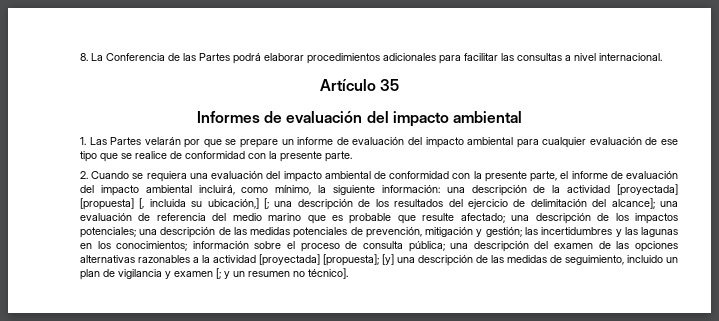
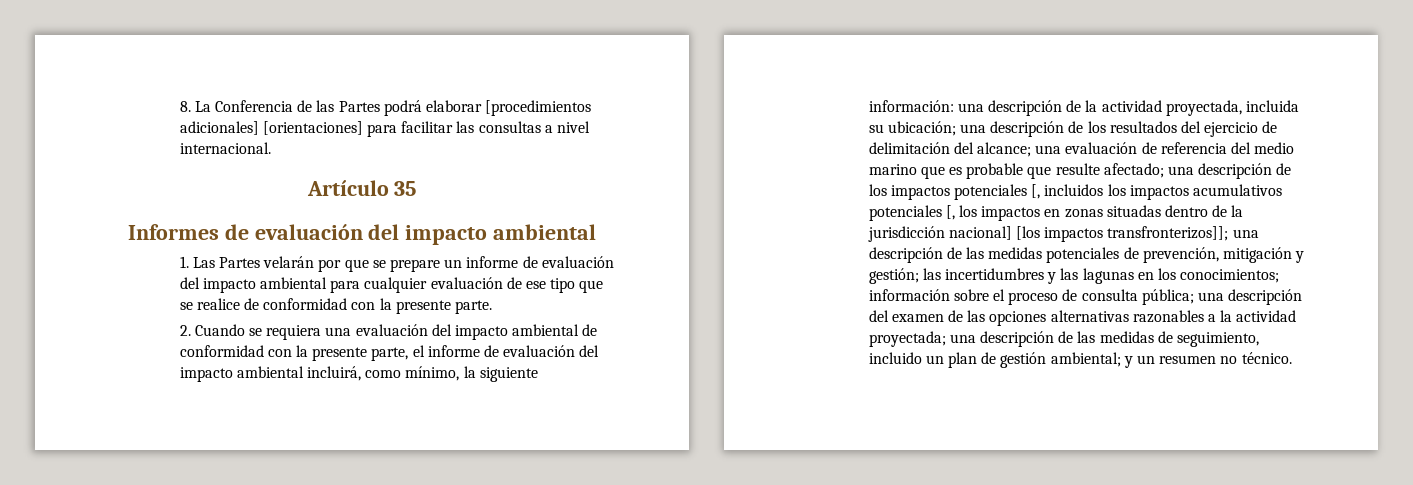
- 8. La Conferencia de las Partes podrá elaborar procedimientos adicionales para facilitar las consultas a nivel internacional.
+ 8. La Conferencia de las Partes podrá elaborar [procedimientos adicionales] [orientaciones] para facilitar las consultas a nivel internacional.
- una descripción de la actividad [proyectada] [propuesta] [, incluida su ubicación,] [;
+ una descripción de la actividad proyectada, incluida su ubicación;
- una descripción de los resultados del ejercicio de delimitación del alcance];
+ una descripción de los resultados del ejercicio de delimitación del alcance;
- una descripción de los impactos potenciales;
+ una descripción de los impactos potenciales [, incluidos los impactos acumulativos potenciales [, los impactos en zonas situadas dentro de la jurisdicción nacional] [los impactos transfronterizos]];
- una descripción del examen de las opciones alternativas razonables a la actividad [proyectada] [propuesta]; [y] una descripción de las medidas de seguimiento, incluido un plan de vigilancia y examen [;
+ una descripción del examen de las opciones alternativas razonables a la actividad proyectada; una descripción de las medidas de seguimiento, incluido un plan de gestión ambiental;
- y un resumen no técnico].
+ y un resumen no técnico.

